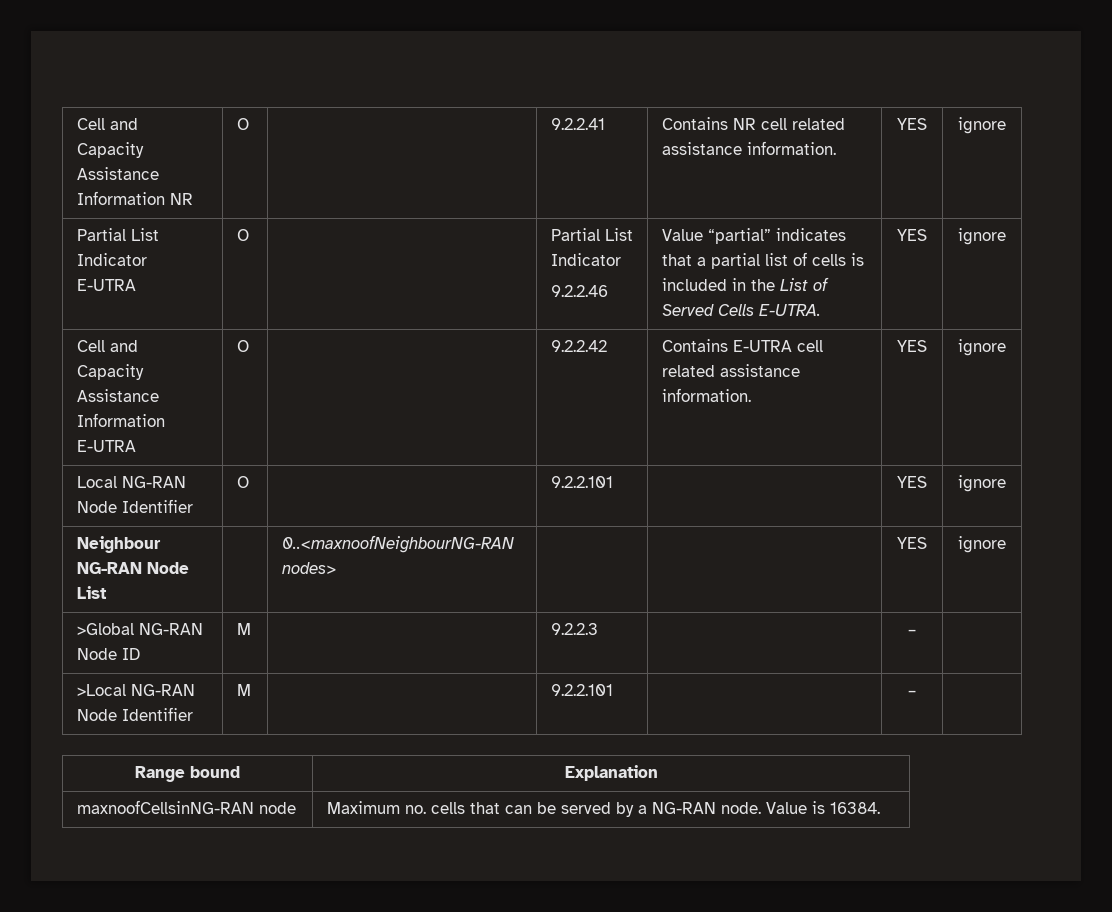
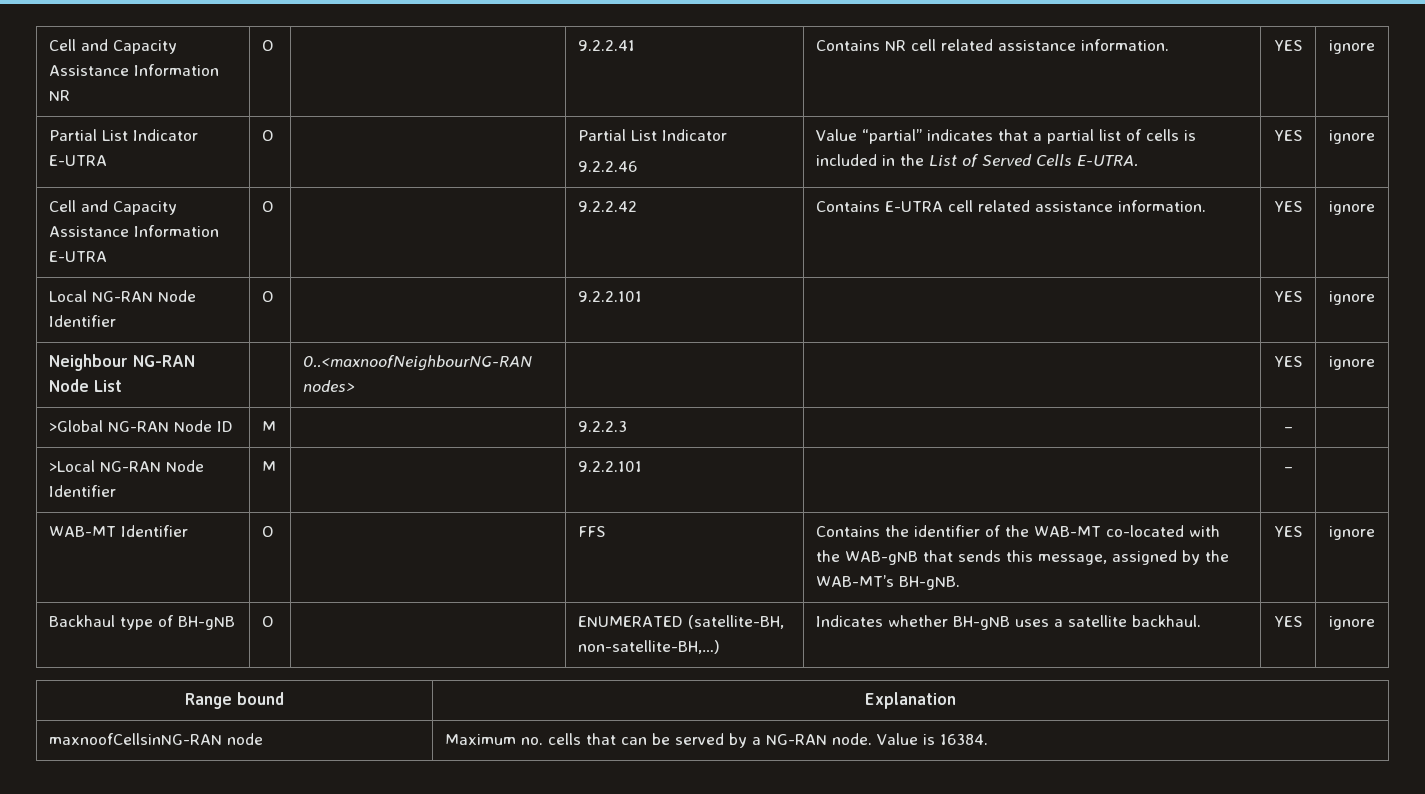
+ WAB-MT Identifier | O | | FFS | Contains the identifier of the WAB-MT co-located with the WAB-gNB that sends this message, assigned by the WAB-MT’s BH-gNB. | YES | ignore
+ Backhaul type of BH-gNB | O | | ENUMERATED (satellite-BH, non-satellite-BH,…) | Indicates whether BH-gNB uses a satellite backhaul. | YES | ignore

